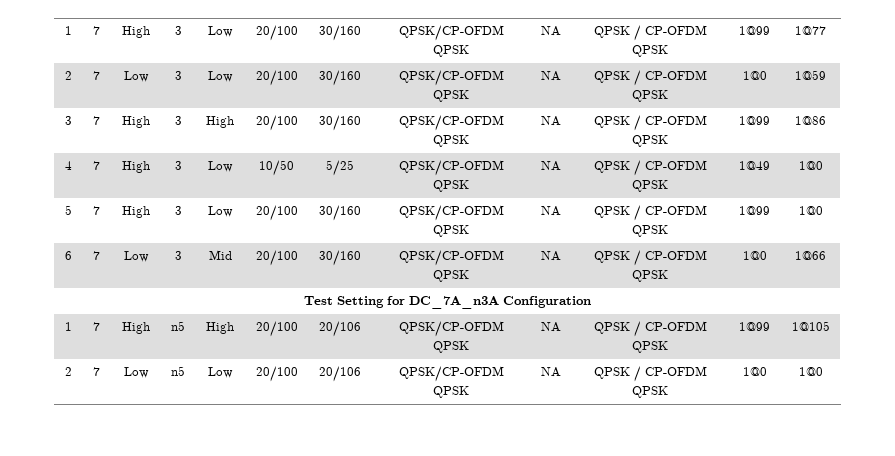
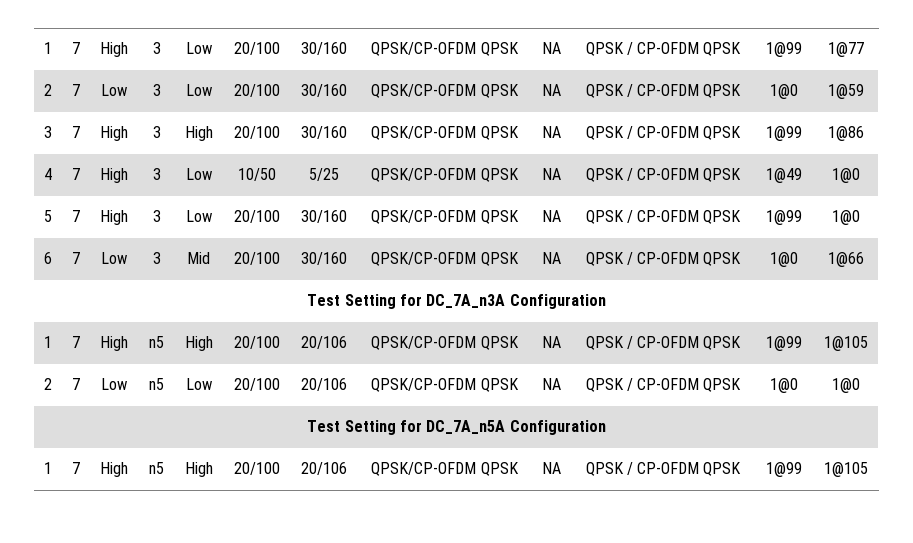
+ Test Setting for DC_7A_n5A Configuration
+ 1 | 7 | High | n5 | High | 20/100 | 20/106 | QPSK/CP-OFDM QPSK | NA | QPSK / CP-OFDM QPSK | 1@99 | 1@105

